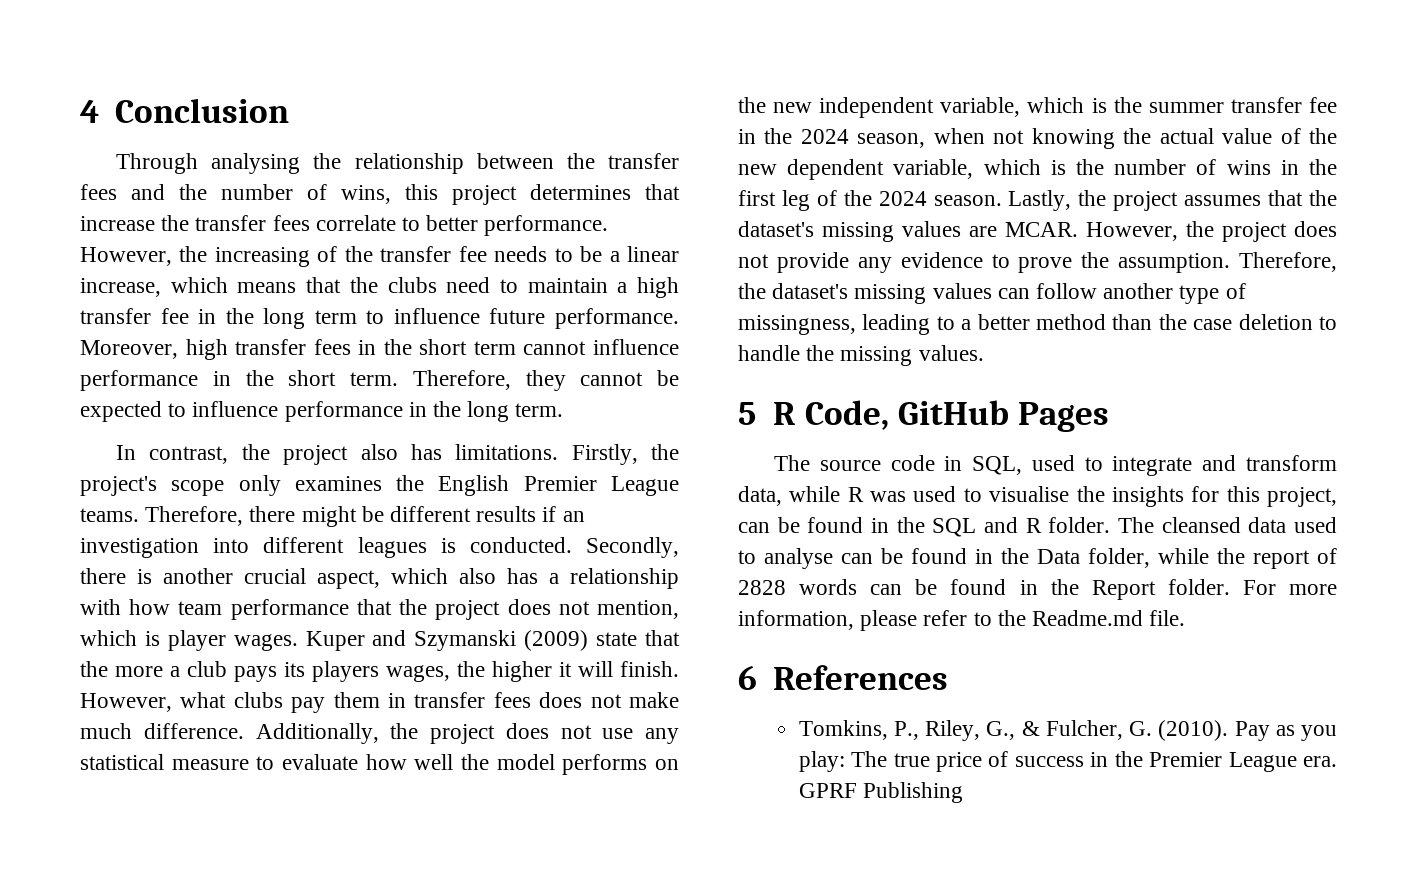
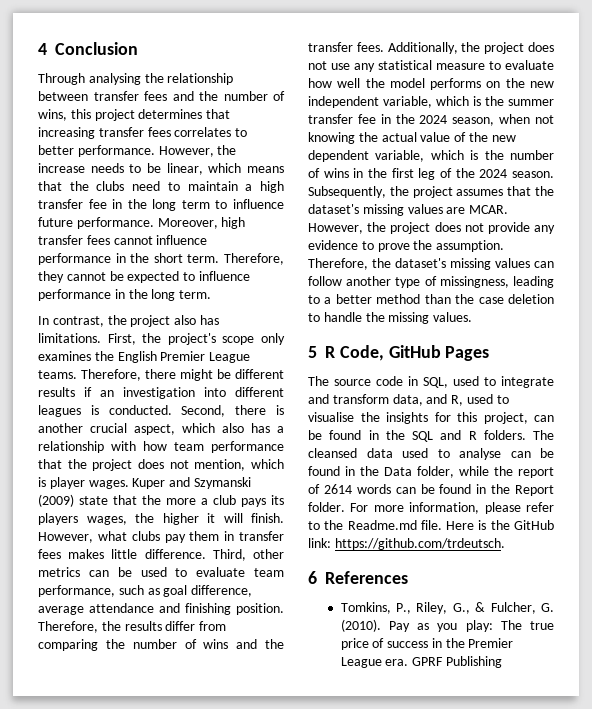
- Through analysing the relationship between the transfer fees and the number of wins, this project determines that increase the transfer fees correlate to better performance.
+ Through analysing the relationship between transfer fees and the number of wins, this project determines that increasing transfer fees correlates to better performance.
- However, the increasing of the transfer fee needs to be a linear increase, which means that the clubs need to maintain a high transfer fee in the long term to influence future performance.
+ However, the increase needs to be linear, which means that the clubs need to maintain a high transfer fee in the long term to influence future performance.
- Moreover, high transfer fees in the short term cannot influence performance in the short term.
+ Moreover, high transfer fees cannot influence performance in the short term.
- Firstly, the project's scope only examines the English Premier League teams.
+ First, the project's scope only examines the English Premier League teams.
- Secondly, there is another crucial aspect, which also has a relationship with how team performance that the project does not mention, which is player wages.
+ Second, there is another crucial aspect, which also has a relationship with how team performance that the project does not mention, which is player wages.
- However, what clubs pay them in transfer fees does not make much difference.
+ However, what clubs pay them in transfer fees makes little difference. Third, other metrics can be used to evaluate team performance, such as goal difference, average attendance and finishing position. Therefore, the results differ from comparing the number of wins and the transfer fees.
- Lastly, the project assumes that the dataset's missing values are MCAR.
+ Subsequently, the project assumes that the dataset's missing values are MCAR.
- The source code in SQL, used to integrate and transform data, while R was used to visualise the insights for this project, can be found in the SQL and R folder.
+ The source code in SQL, used to integrate and transform data, and R, used to visualise the insights for this project, can be found in the SQL and R folders.
- The cleansed data used to analyse can be found in the Data folder, while the report of 2828 words can be found in the Report folder.
+ The cleansed data used to analyse can be found in the Data folder, while the report of 2614 words can be found in the Report folder.
+ Here is the GitHub link: https://github.com/trdeutsch.

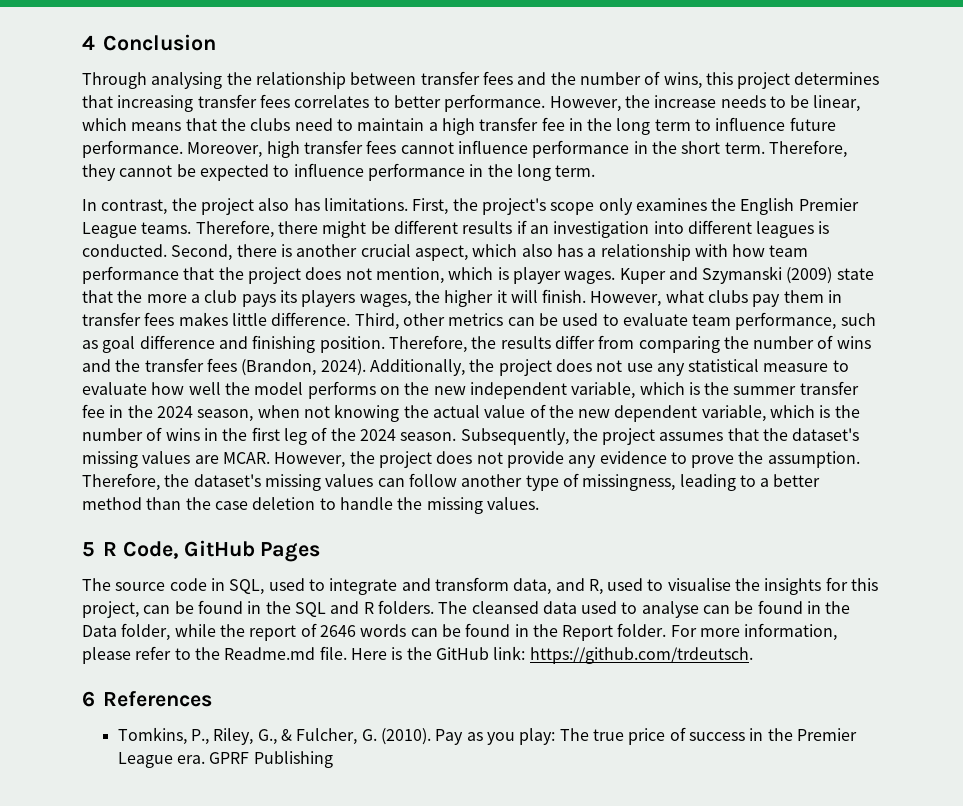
- Third, other metrics can be used to evaluate team performance, such as goal difference, average attendance and finishing position.
+ Third, other metrics can be used to evaluate team performance, such as goal difference and finishing position.
- Therefore, the results differ from comparing the number of wins and the transfer fees.
+ Therefore, the results differ from comparing the number of wins and the transfer fees (Brandon, 2024).
- The cleansed data used to analyse can be found in the Data folder, while the report of 2614 words can be found in the Report folder.
+ The cleansed data used to analyse can be found in the Data folder, while the report of 2646 words can be found in the Report folder.

